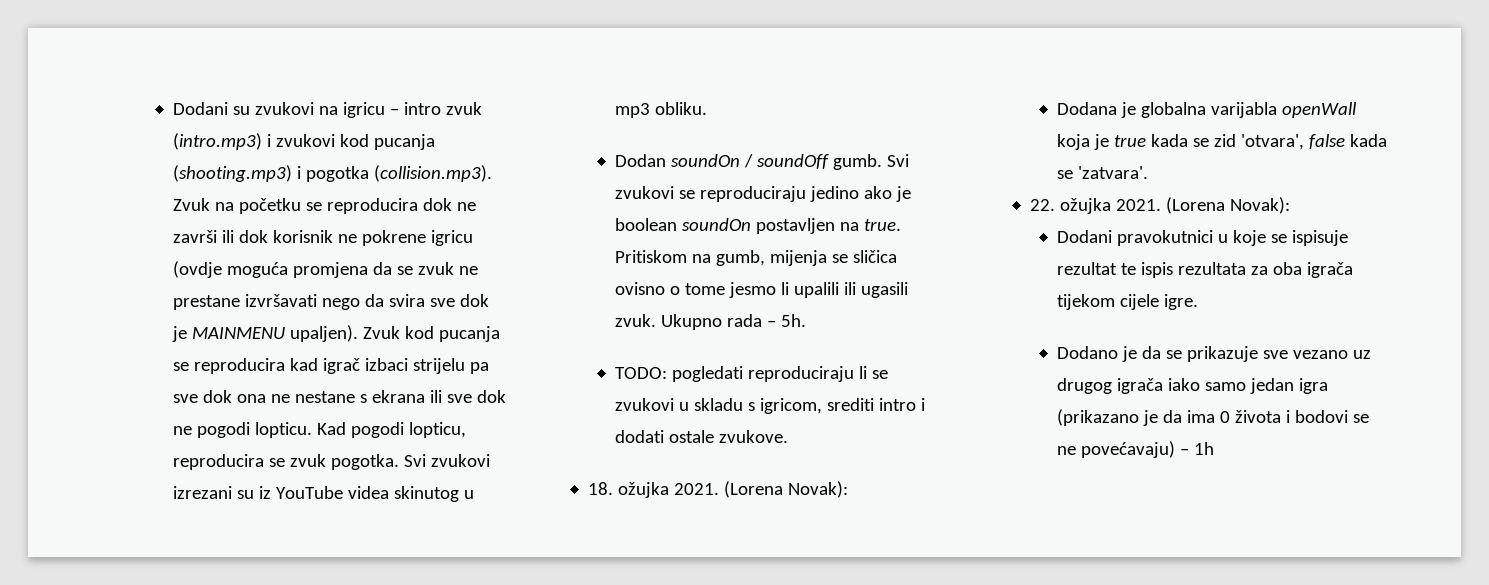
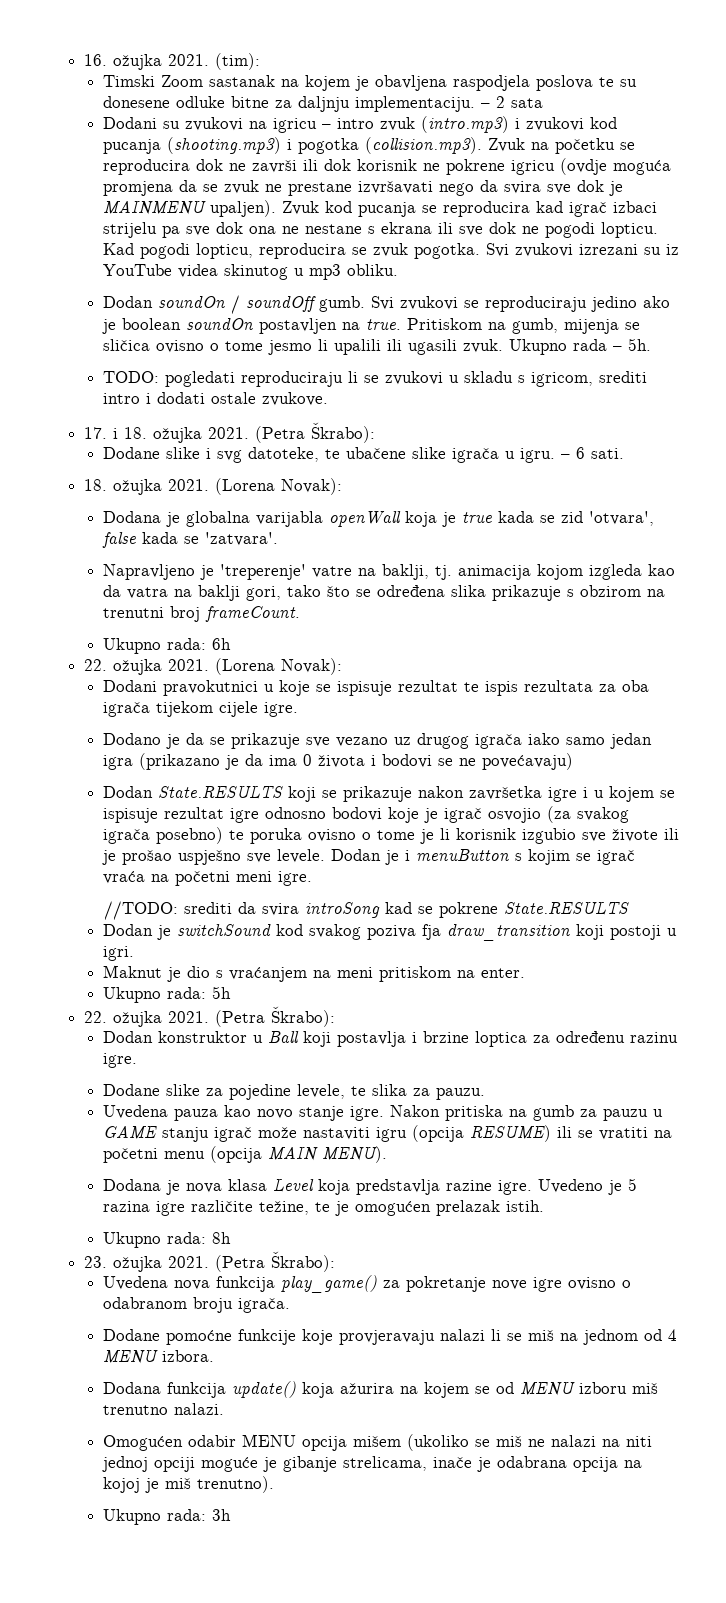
+ 16. ožujka 2021. (tim):
+ Timski Zoom sastanak na kojem je obavljena raspodjela poslova te su donesene odluke bitne za daljnju implementaciju. – 2 sata
+ 17. i 18. ožujka 2021. (Petra Škrabo):
+ Dodane slike i svg datoteke, te ubačene slike igrača u igru. – 6 sati.
+ Napravljeno je 'treperenje' vatre na baklji, tj. animacija kojom izgleda kao da vatra na baklji gori, tako što se određena slika prikazuje s obzirom na trenutni broj frameCount.
+ Ukupno rada: 6h
- Dodano je da se prikazuje sve vezano uz drugog igrača iako samo jedan igra (prikazano je da ima 0 života i bodovi se ne povećavaju) – 1h
+ Dodano je da se prikazuje sve vezano uz drugog igrača iako samo jedan igra (prikazano je da ima 0 života i bodovi se ne povećavaju)
+ Dodan State.RESULTS koji se prikazuje nakon završetka igre i u kojem se ispisuje rezultat igre odnosno bodovi koje je igrač osvojio (za svakog igrača posebno) te poruka ovisno o tome je li korisnik izgubio sve živote ili je prošao uspješno sve levele. Dodan je i menuButton s kojim se igrač vraća na početni meni igre.
+ //TODO: srediti da svira introSong kad se pokrene State.RESULTS
+ Dodan je switchSound kod svakog poziva fja draw_transition koji postoji u igri.
+ Maknut je dio s vraćanjem na meni pritiskom na enter.
+ Ukupno rada: 5h
+ 22. ožujka 2021. (Petra Škrabo):
+ Dodan konstruktor u Ball koji postavlja i brzine loptica za određenu razinu igre.
+ Dodane slike za pojedine levele, te slika za pauzu.
+ Uvedena pauza kao novo stanje igre. Nakon pritiska na gumb za pauzu u GAME stanju igrač može nastaviti igru (opcija RESUME) ili se vratiti na početni menu (opcija MAIN MENU).
+ Dodana je nova klasa Level koja predstavlja razine igre. Uvedeno je 5 razina igre različite težine, te je omogućen prelazak istih.
+ Ukupno rada: 8h
+ 23. ožujka 2021. (Petra Škrabo):
+ Uvedena nova funkcija play_game() za pokretanje nove igre ovisno o odabranom broju igrača.
+ Dodane pomoćne funkcije koje provjeravaju nalazi li se miš na jednom od 4 MENU izbora.
+ Dodana funkcija update() koja ažurira na kojem se od MENU izboru miš trenutno nalazi.
+ Omogućen odabir MENU opcija mišem (ukoliko se miš ne nalazi na niti jednoj opciji moguće je gibanje strelicama, inače je odabrana opcija na kojoj je miš trenutno).
+ Ukupno rada: 3h

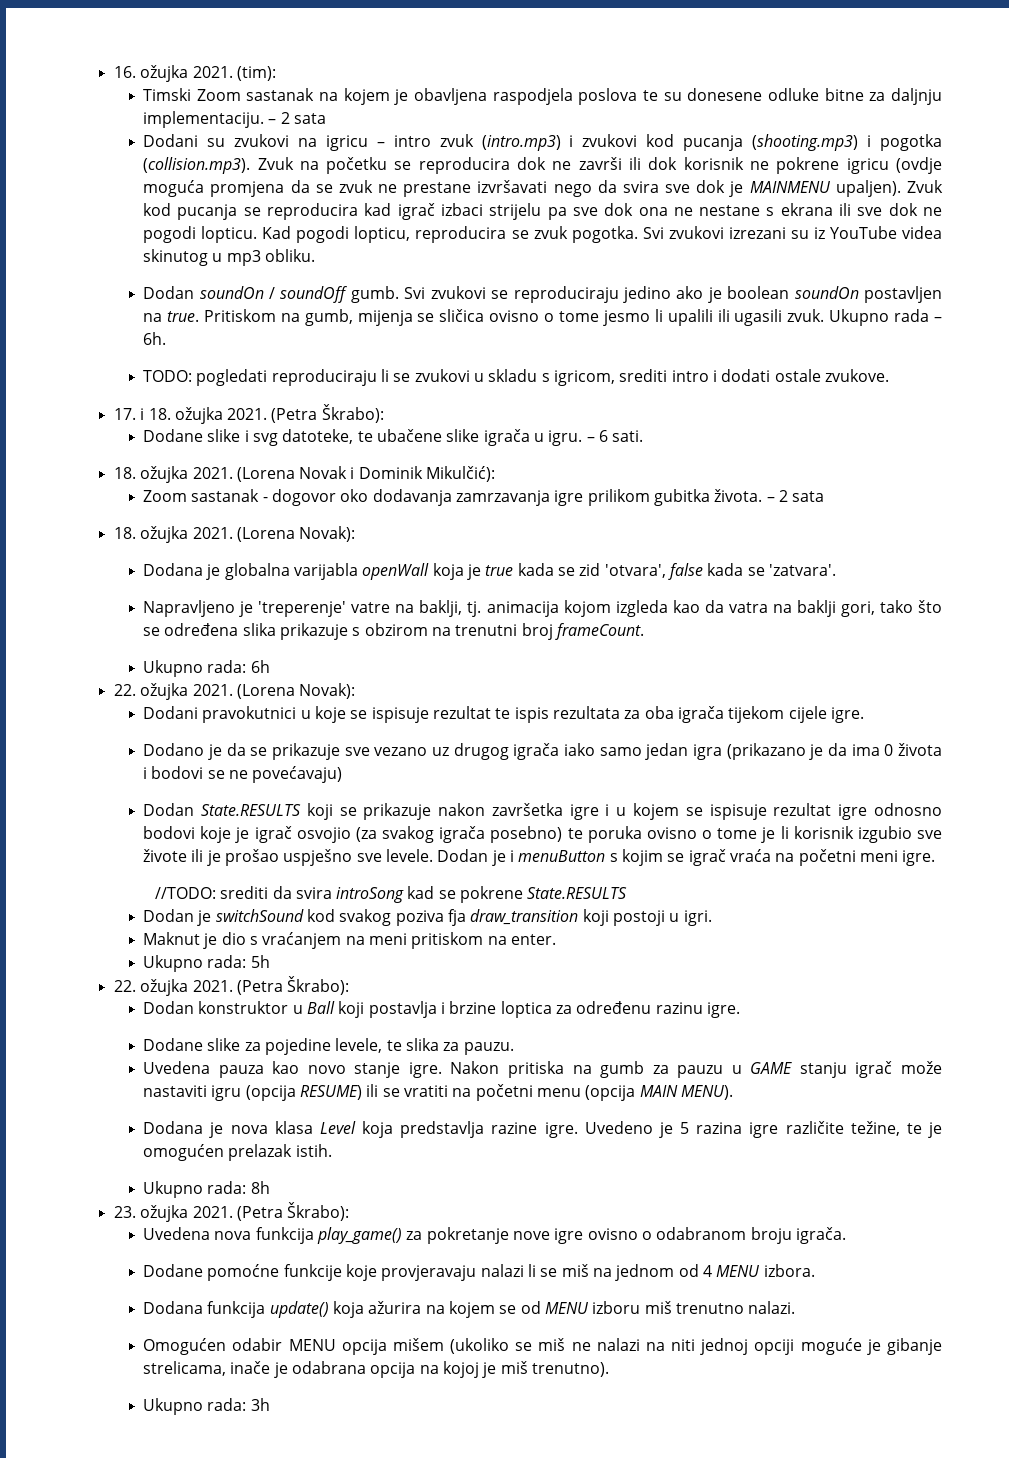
- Ukupno rada – 5h.
+ Ukupno rada – 6h.
+ 18. ožujka 2021. (Lorena Novak i Dominik Mikulčić):
+ Zoom sastanak - dogovor oko dodavanja zamrzavanja igre prilikom gubitka života. – 2 sata

